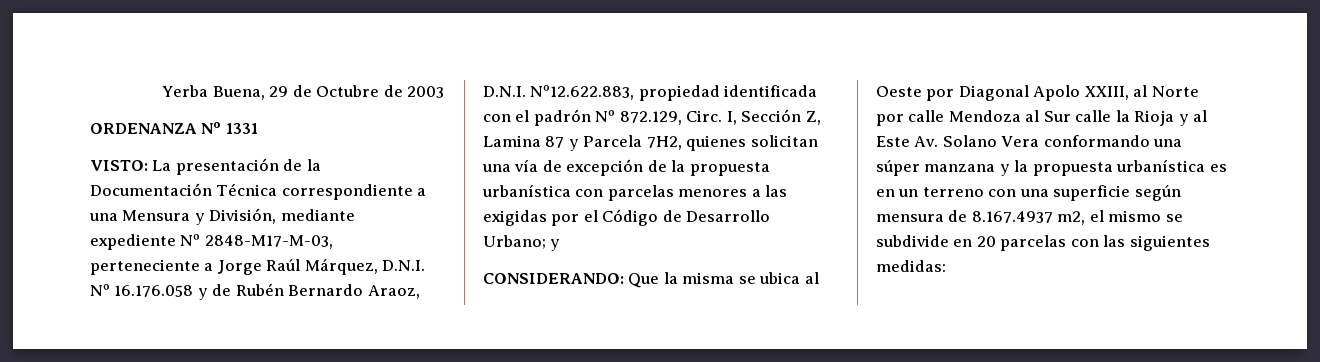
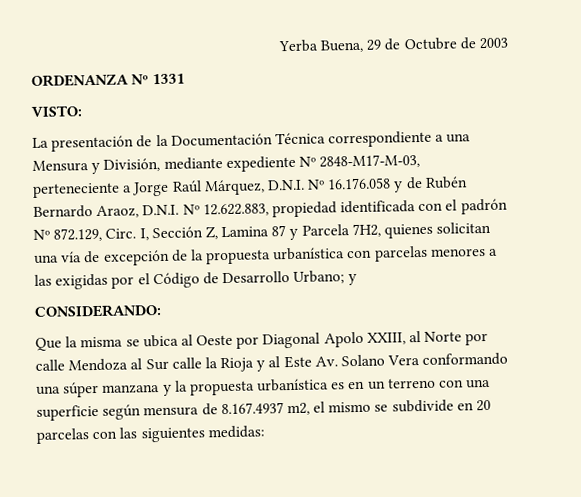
- VISTO: La presentación de la Documentación Técnica correspondiente a una Mensura y División, mediante expediente Nº 2848-M17-M-03, perteneciente a Jorge Raúl Márquez, D.N.I. Nº 16.176.058 y de Rubén Bernardo Araoz, D.N.I. Nº12.622.883, propiedad identificada con el padrón Nº 872.129, Circ.
+ VISTO:
+ La presentación de la Documentación Técnica correspondiente a una Mensura y División, mediante expediente Nº 2848-M17-M-03, perteneciente a Jorge Raúl Márquez, D.N.I. Nº 16.176.058 y de Rubén Bernardo Araoz, D.N.I. Nº 12.622.883, propiedad identificada con el padrón Nº 872.129, Circ.
- CONSIDERANDO: Que la misma se ubica al Oeste por Diagonal Apolo XXIII, al Norte por calle Mendoza al Sur calle la Rioja y al Este Av. Solano Vera conformando una súper manzana y la propuesta urbanística es en un terreno con una superficie según mensura de 8.167.4937 m2, el mismo se subdivide en 20 parcelas con las siguientes medidas:
+ CONSIDERANDO:
+ Que la misma se ubica al Oeste por Diagonal Apolo XXIII, al Norte por calle Mendoza al Sur calle la Rioja y al Este Av. Solano Vera conformando una súper manzana y la propuesta urbanística es en un terreno con una superficie según mensura de 8.167.4937 m2, el mismo se subdivide en 20 parcelas con las siguientes medidas:

